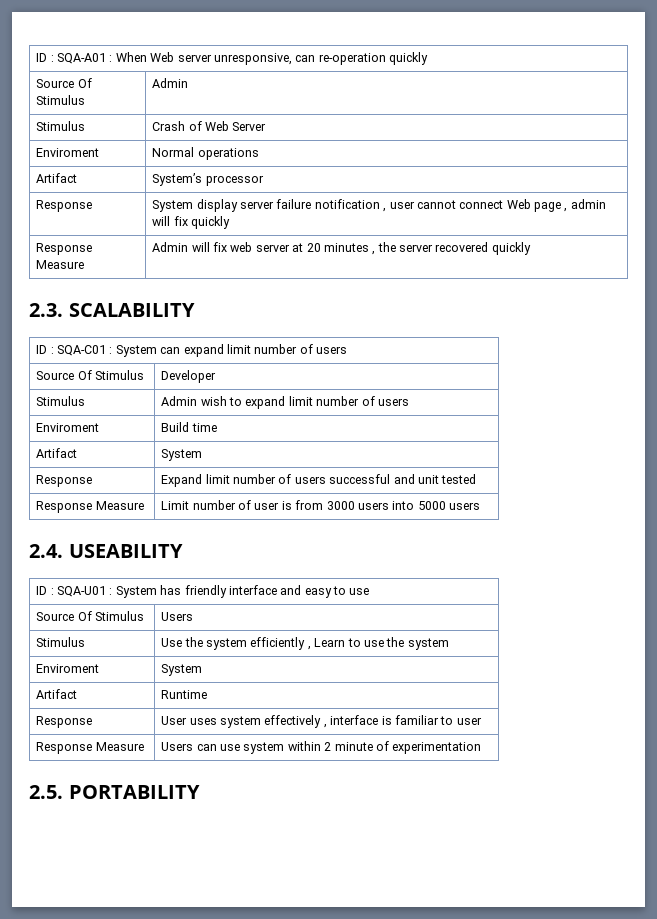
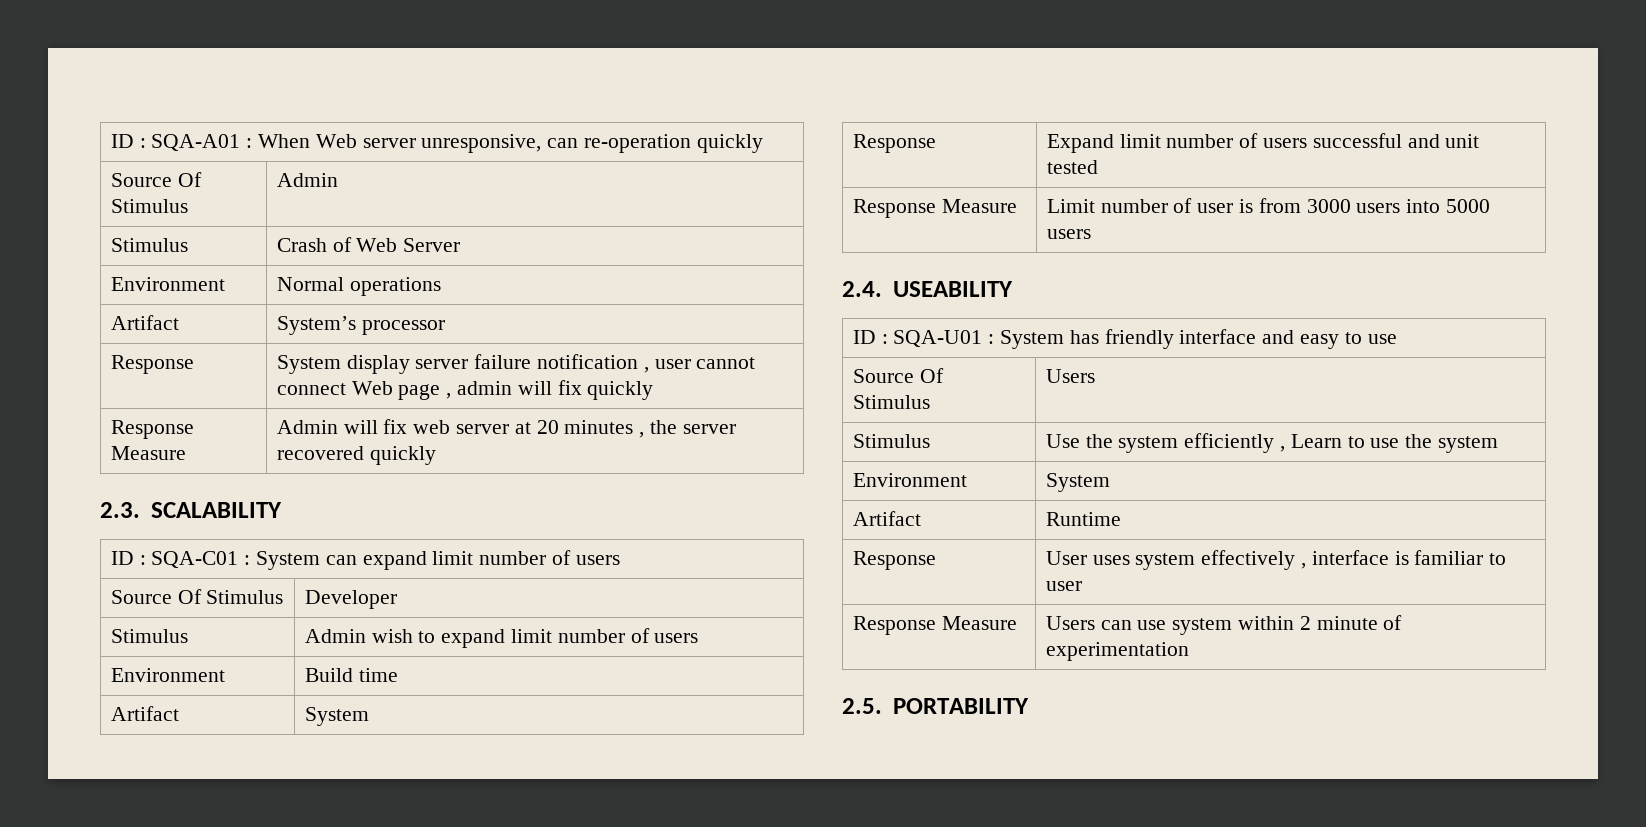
- Enviroment | Normal operations
+ Environment | Normal operations
- Enviroment | Build time
+ Environment | Build time
- Enviroment | System
+ Environment | System

